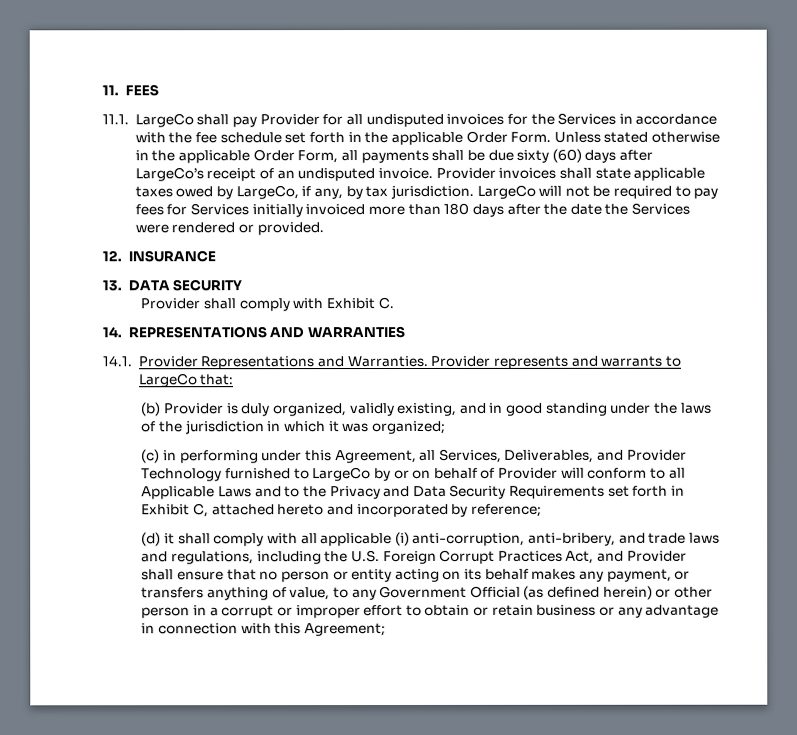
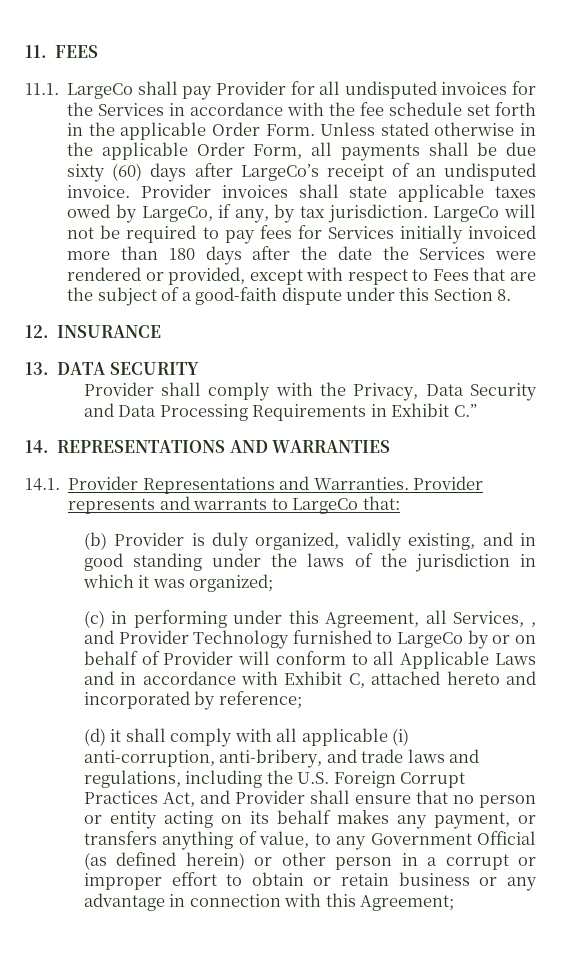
- LargeCo will not be required to pay fees for Services initially invoiced more than 180 days after the date the Services were rendered or provided.
+ LargeCo will not be required to pay fees for Services initially invoiced more than 180 days after the date the Services were rendered or provided, except with respect to Fees that are the subject of a good-faith dispute under this Section 8.
- Provider shall comply with Exhibit C.
+ Provider shall comply with the Privacy, Data Security and Data Processing Requirements in Exhibit C.”
- (c) in performing under this Agreement, all Services, Deliverables, and Provider Technology furnished to LargeCo by or on behalf of Provider will conform to all Applicable Laws and to the Privacy and Data Security Requirements set forth in Exhibit C, attached hereto and incorporated by reference;
+ (c) in performing under this Agreement, all Services, , and Provider Technology furnished to LargeCo by or on behalf of Provider will conform to all Applicable Laws and in accordance with Exhibit C, attached hereto and incorporated by reference;

